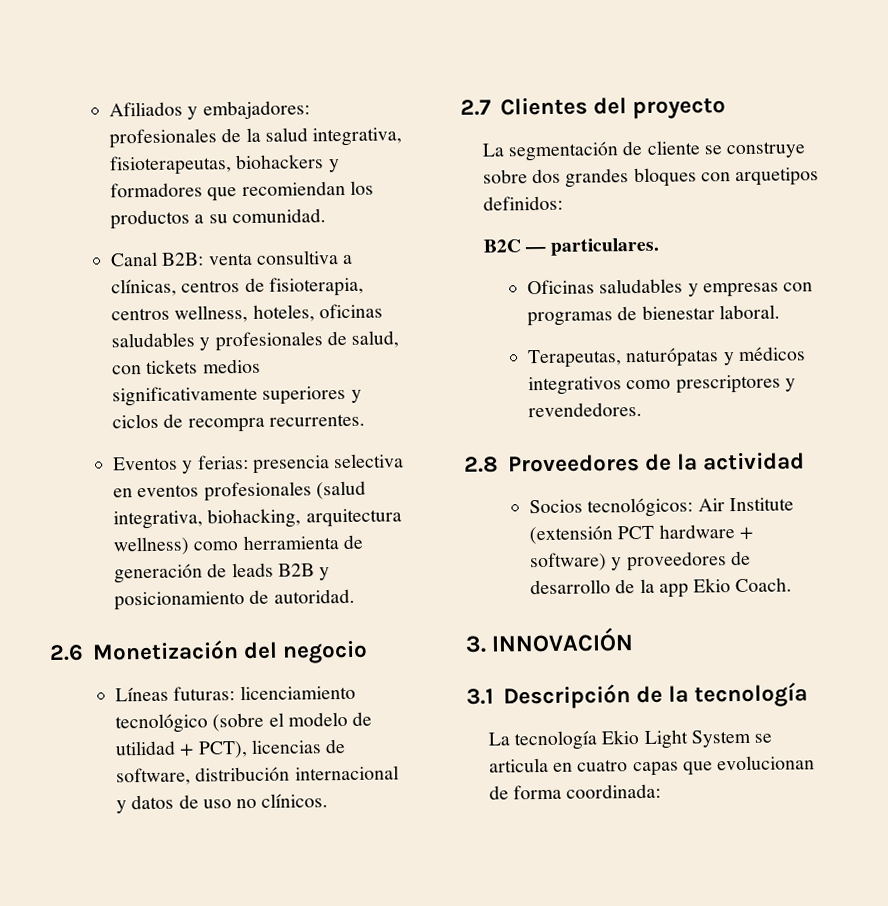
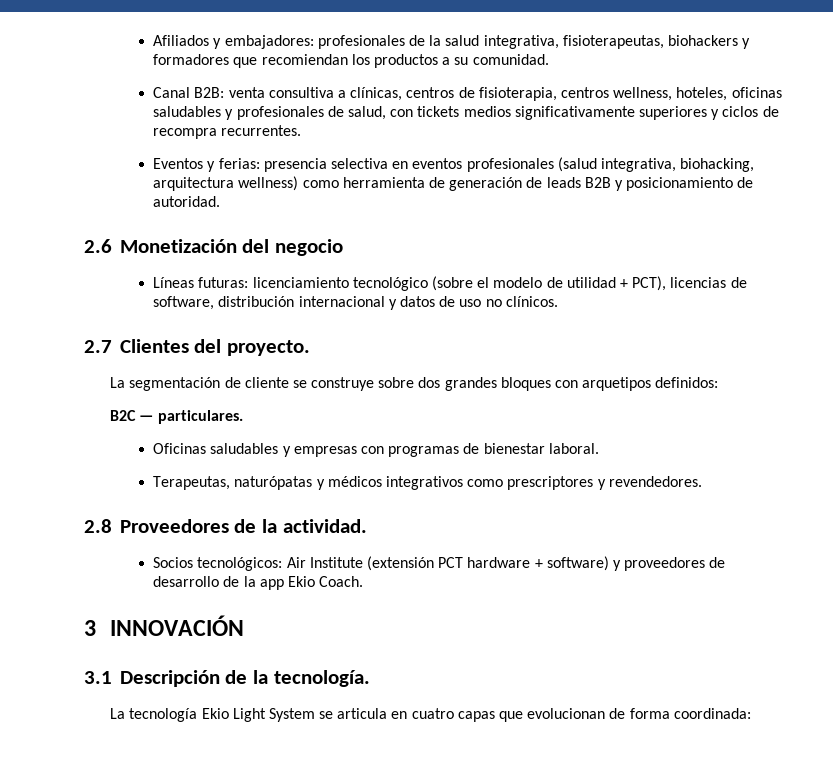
- 2.7 Clientes del proyecto
+ 2.7 Clientes del proyecto.
- 2.8 Proveedores de la actividad
+ 2.8 Proveedores de la actividad.
- 3. INNOVACIÓN
+ 3 INNOVACIÓN
- 3.1 Descripción de la tecnología
+ 3.1 Descripción de la tecnología.

